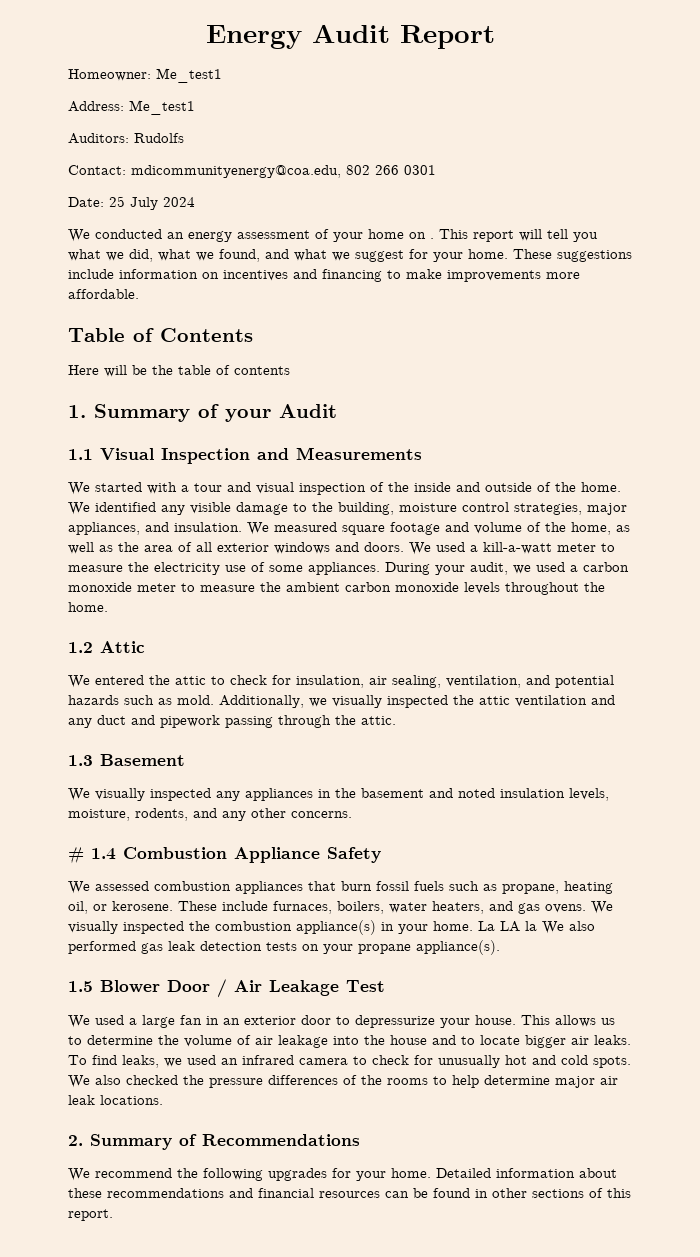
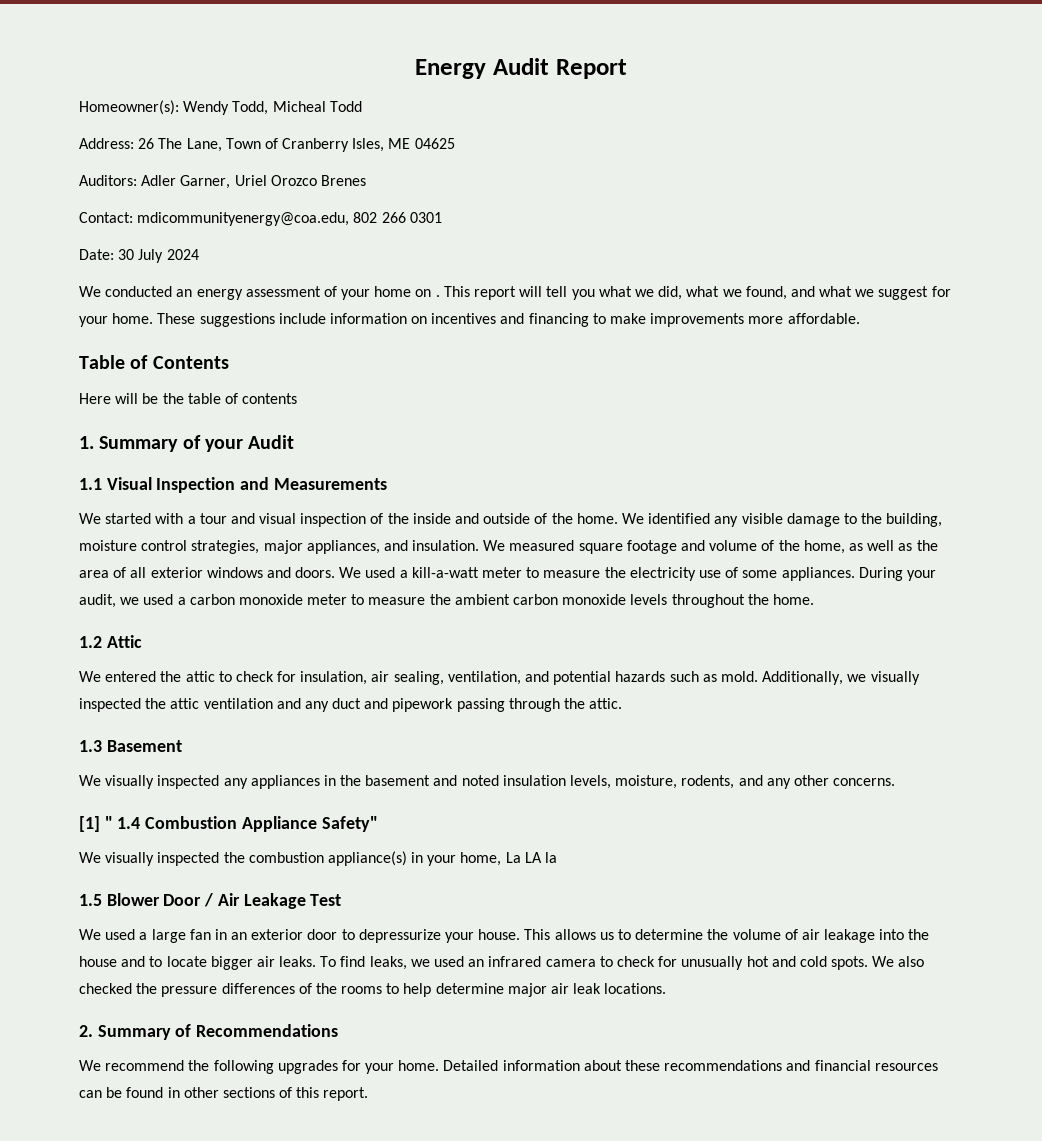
- Homeowner: Me_test1
- Address: Me_test1
- Auditors: Rudolfs
+ Homeowner(s): Wendy Todd, Micheal Todd
+ Address: 26 The Lane, Town of Cranberry Isles, ME 04625
+ Auditors: Adler Garner, Uriel Orozco Brenes
- Date: 25 July 2024
+ Date: 30 July 2024
- # 1.4 Combustion Appliance Safety
- We assessed combustion appliances that burn fossil fuels such as propane, heating oil, or kerosene. These include furnaces, boilers, water heaters, and gas ovens. We visually inspected the combustion appliance(s) in your home. La LA la We also performed gas leak detection tests on your propane appliance(s).
+ [1] " 1.4 Combustion Appliance Safety"
+ We visually inspected the combustion appliance(s) in your home, La LA la

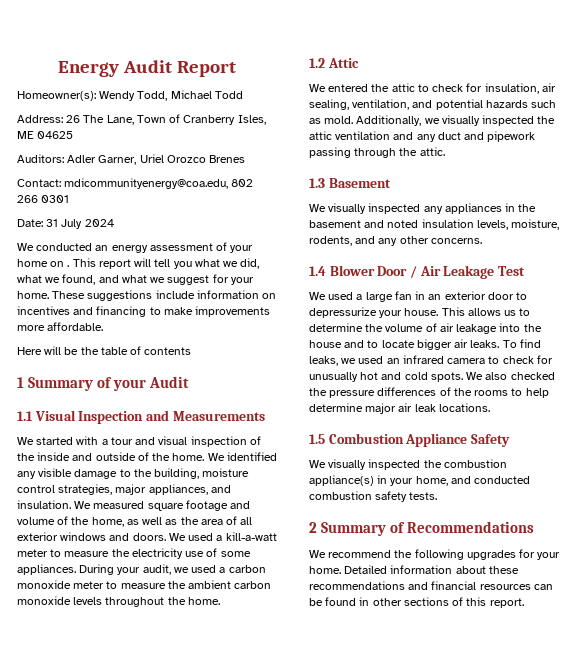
- Homeowner(s): Wendy Todd, Micheal Todd
+ Homeowner(s): Wendy Todd, Michael Todd
- Date: 30 July 2024
+ Date: 31 July 2024
- Table of Contents
- 1. Summary of your Audit
+ 1 Summary of your Audit
- [1] " 1.4 Combustion Appliance Safety"
- We visually inspected the combustion appliance(s) in your home, La LA la
- 1.5 Blower Door / Air Leakage Test
+ 1.4 Blower Door / Air Leakage Test
- 2. Summary of Recommendations
+ 1.5 Combustion Appliance Safety
+ We visually inspected the combustion appliance(s) in your home, and conducted combustion safety tests.
+ 2 Summary of Recommendations

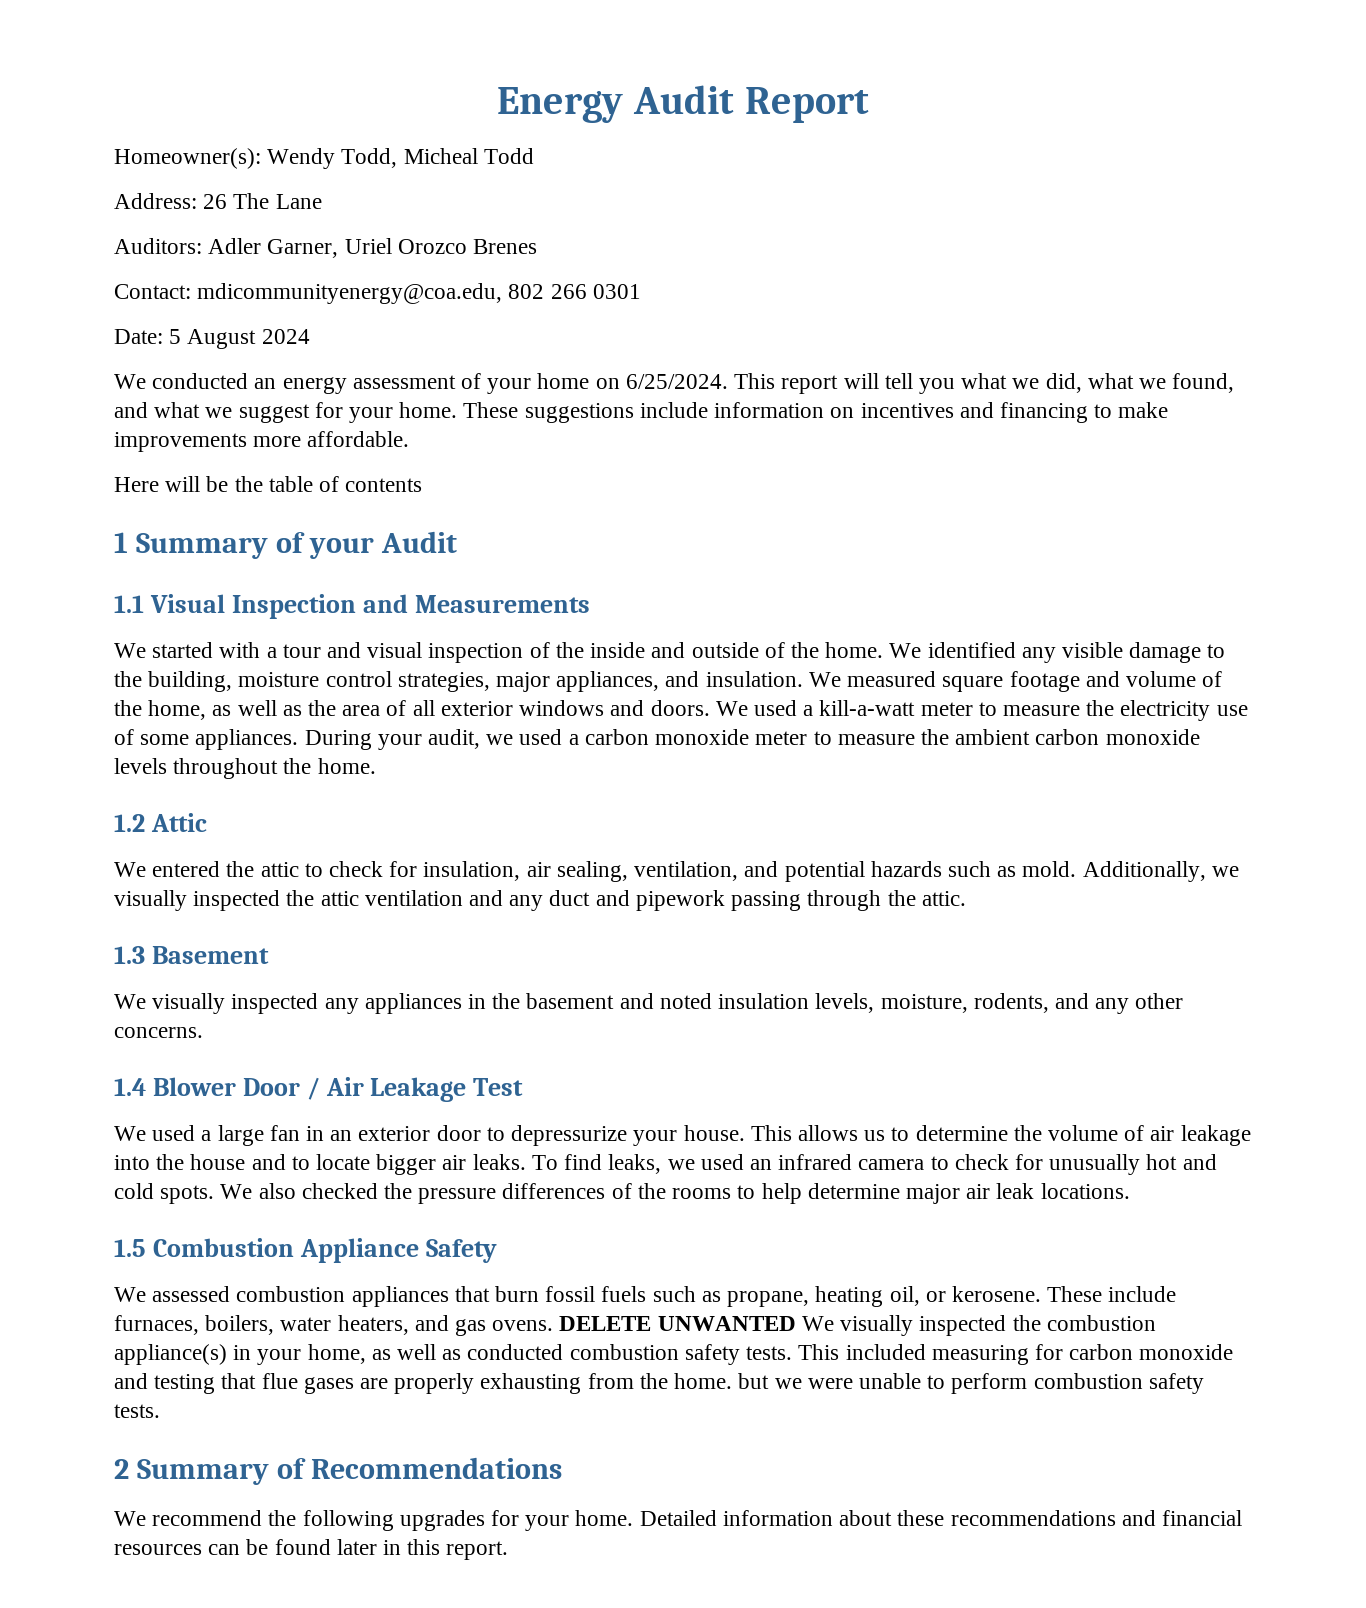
- Homeowner(s): Wendy Todd, Michael Todd
+ Homeowner(s): Wendy Todd, Micheal Todd
- Address: 26 The Lane, Town of Cranberry Isles, ME 04625
+ Address: 26 The Lane
- Date: 31 July 2024
+ Date: 5 August 2024
- We conducted an energy assessment of your home on .
+ We conducted an energy assessment of your home on 6/25/2024.
- We visually inspected the combustion appliance(s) in your home, and conducted combustion safety tests.
+ We assessed combustion appliances that burn fossil fuels such as propane, heating oil, or kerosene. These include furnaces, boilers, water heaters, and gas ovens. DELETE UNWANTED We visually inspected the combustion appliance(s) in your home, as well as conducted combustion safety tests. This included measuring for carbon monoxide and testing that flue gases are properly exhausting from the home. but we were unable to perform combustion safety tests.
- Detailed information about these recommendations and financial resources can be found in other sections of this report.
+ Detailed information about these recommendations and financial resources can be found later in this report.

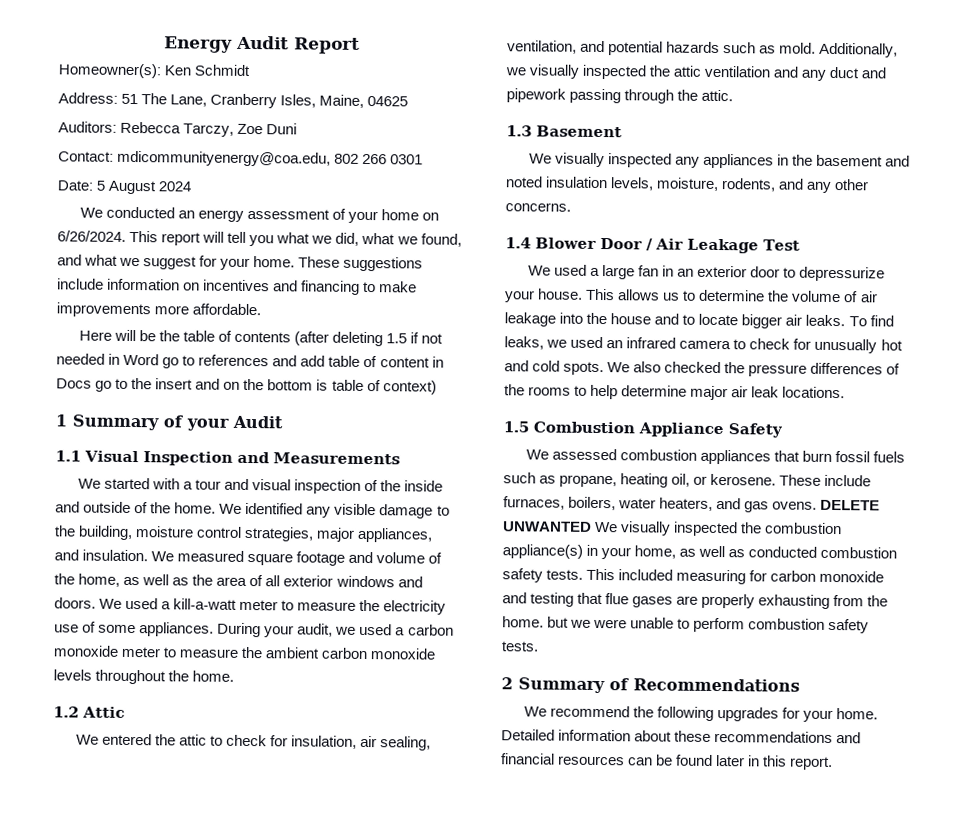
- Homeowner(s): Wendy Todd, Micheal Todd
- Address: 26 The Lane
- Auditors: Adler Garner, Uriel Orozco Brenes
+ Homeowner(s): Ken Schmidt
+ Address: 51 The Lane, Cranberry Isles, Maine, 04625
+ Auditors: Rebecca Tarczy, Zoe Duni
- We conducted an energy assessment of your home on 6/25/2024.
+ We conducted an energy assessment of your home on 6/26/2024.
- Here will be the table of contents
+ Here will be the table of contents (after deleting 1.5 if not needed in Word go to references and add table of content in Docs go to the insert and on the bottom is table of context)

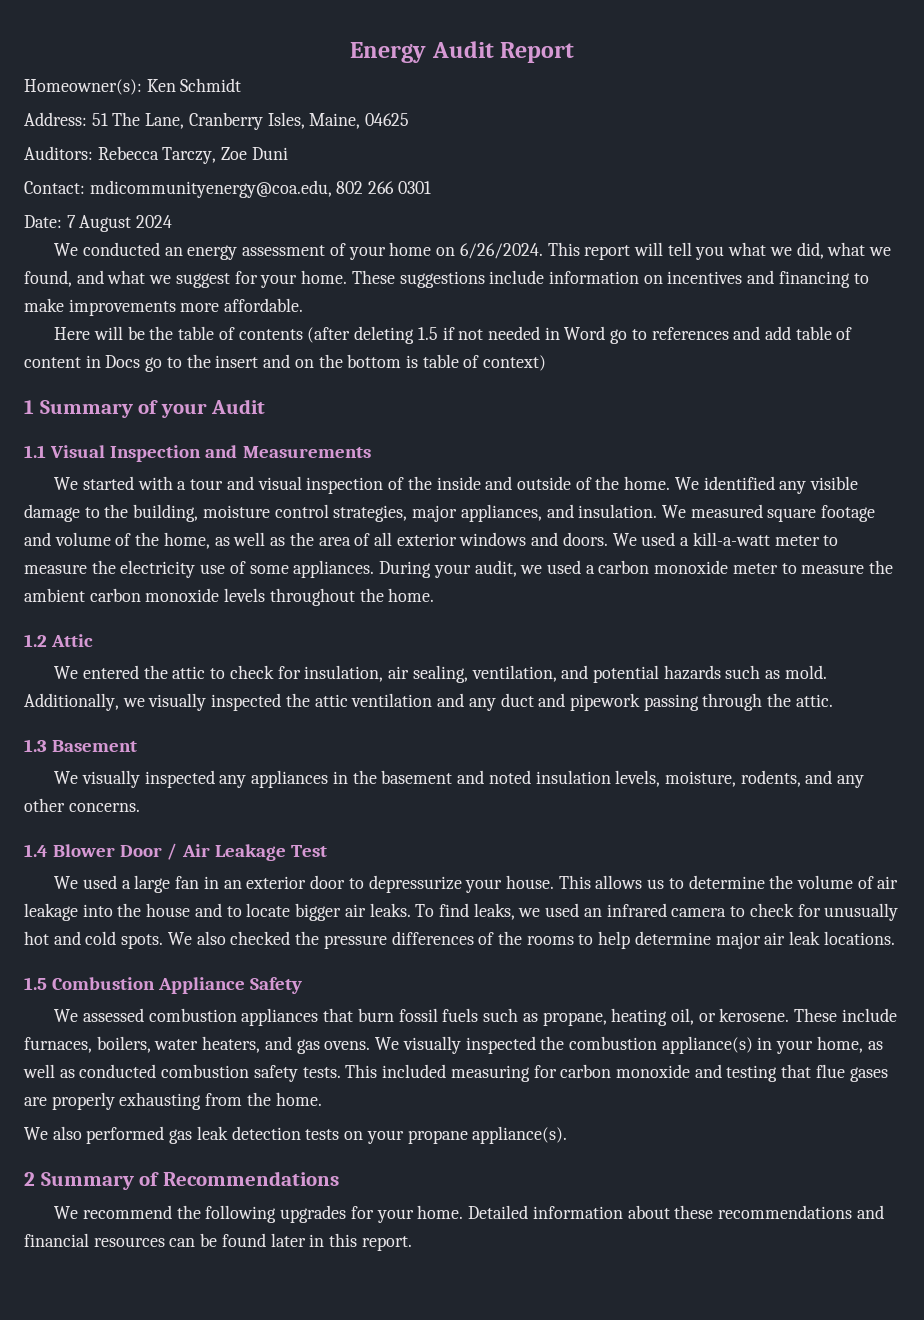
- Date: 5 August 2024
+ Date: 7 August 2024
- DELETE UNWANTED We visually inspected the combustion appliance(s) in your home, as well as conducted combustion safety tests.
+ We visually inspected the combustion appliance(s) in your home, as well as conducted combustion safety tests.
- This included measuring for carbon monoxide and testing that flue gases are properly exhausting from the home. but we were unable to perform combustion safety tests.
+ This included measuring for carbon monoxide and testing that flue gases are properly exhausting from the home.
+ We also performed gas leak detection tests on your propane appliance(s).

